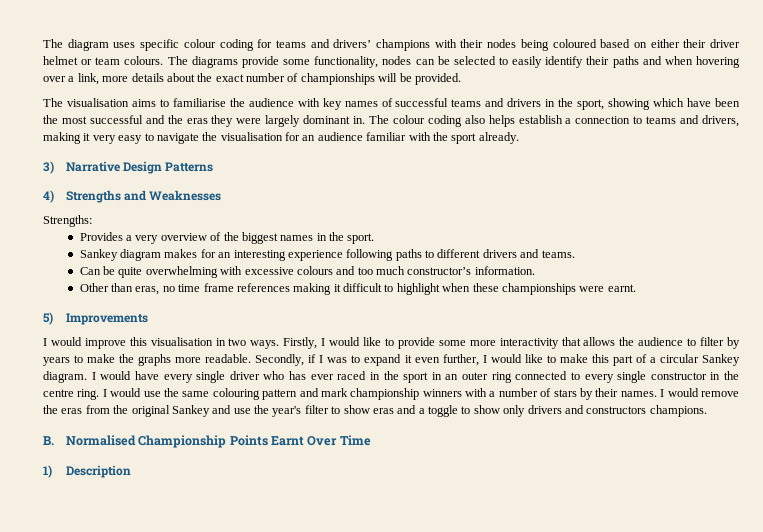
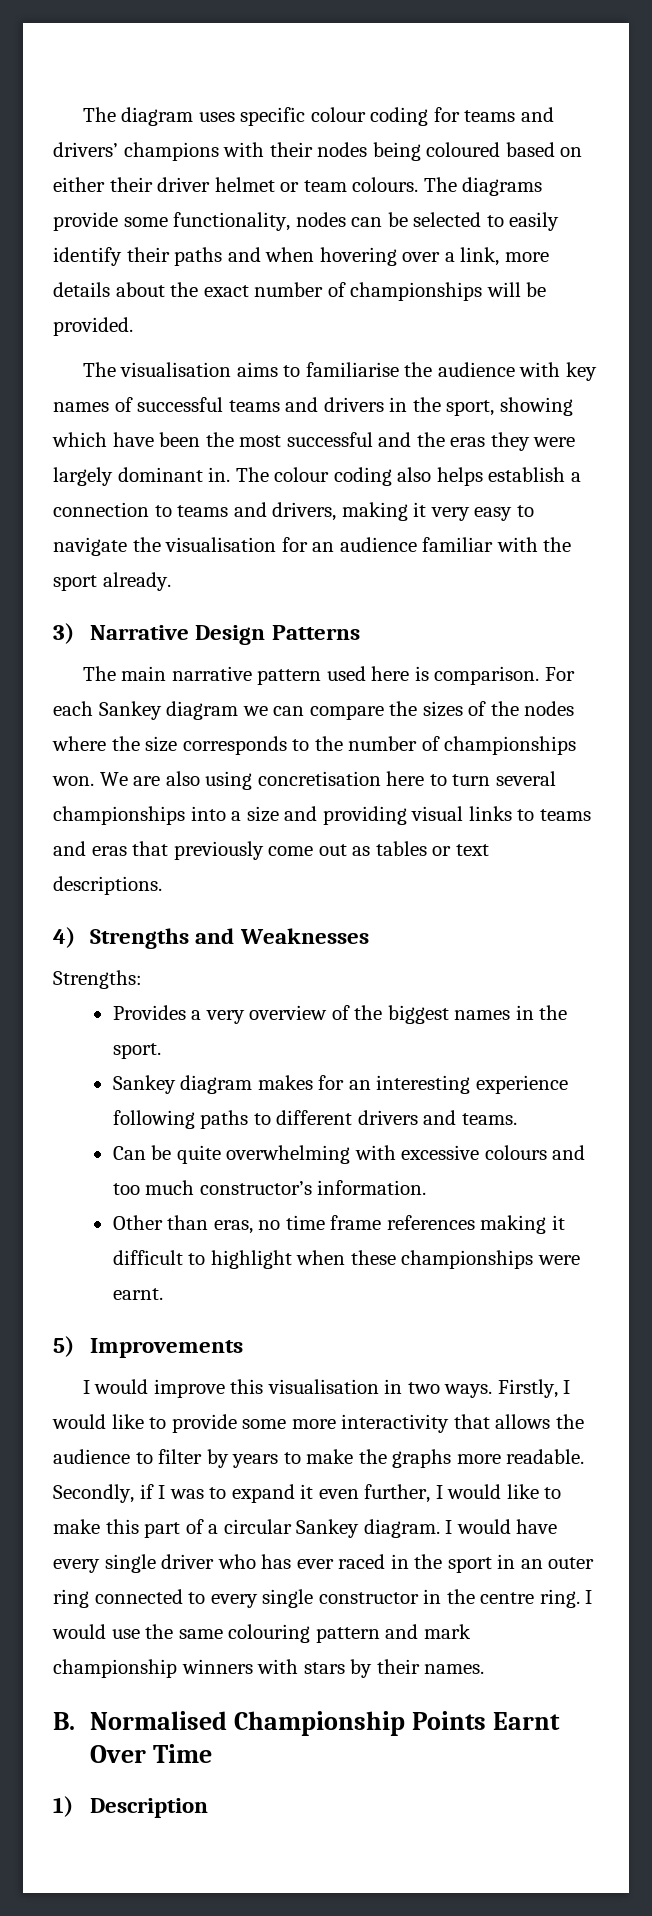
+ The main narrative pattern used here is comparison. For each Sankey diagram we can compare the sizes of the nodes where the size corresponds to the number of championships won. We are also using concretisation here to turn several championships into a size and providing visual links to teams and eras that previously come out as tables or text descriptions.
- I would use the same colouring pattern and mark championship winners with a number of stars by their names. I would remove the eras from the original Sankey and use the year's filter to show eras and a toggle to show only drivers and constructors champions.
+ I would use the same colouring pattern and mark championship winners with stars by their names.

